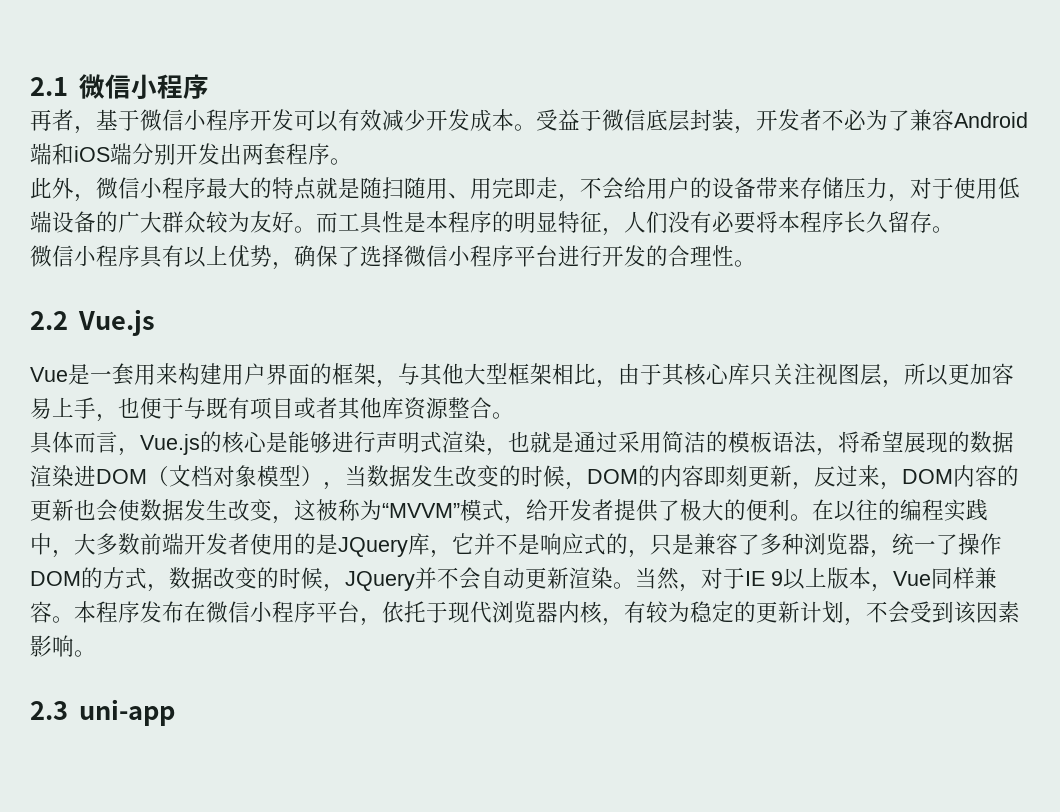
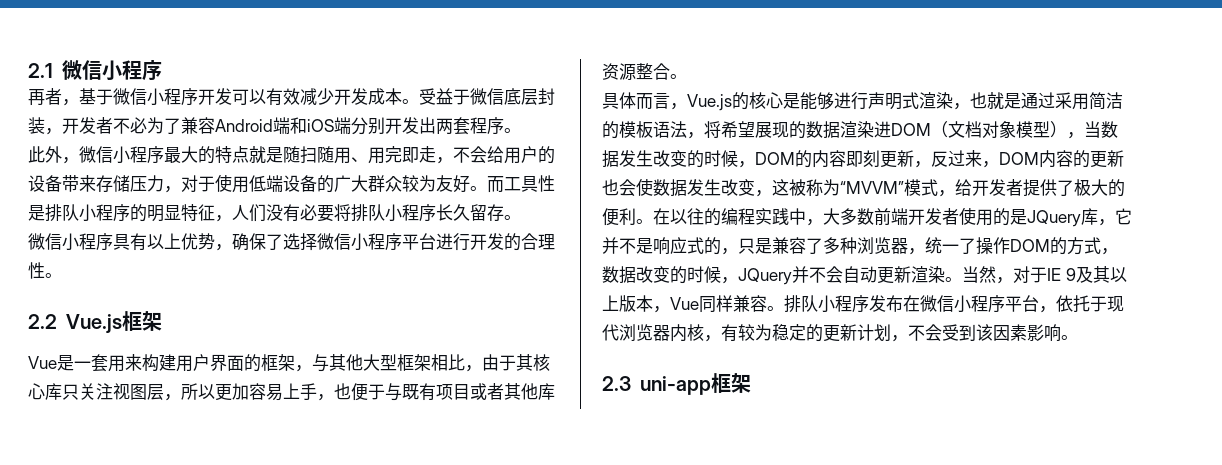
- 而工具性是本程序的明显特征，人们没有必要将本程序长久留存。
+ 而工具性是排队小程序的明显特征，人们没有必要将排队小程序长久留存。
- 2.2 Vue.js
+ 2.2 Vue.js框架
- 当然，对于IE 9以上版本，Vue同样兼容。
+ 当然，对于IE 9及其以上版本，Vue同样兼容。
- 本程序发布在微信小程序平台，依托于现代浏览器内核，有较为稳定的更新计划，不会受到该因素影响。
+ 排队小程序发布在微信小程序平台，依托于现代浏览器内核，有较为稳定的更新计划，不会受到该因素影响。
- 2.3 uni-app
+ 2.3 uni-app框架

